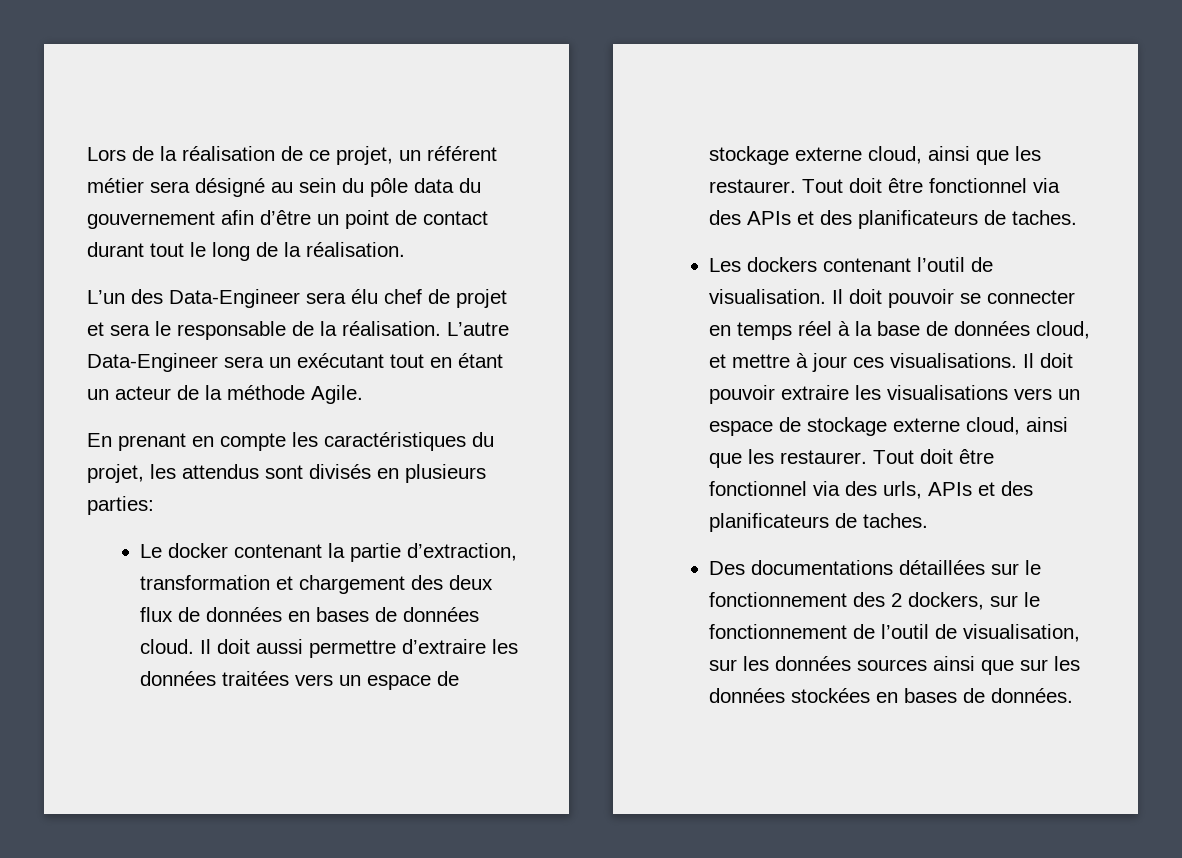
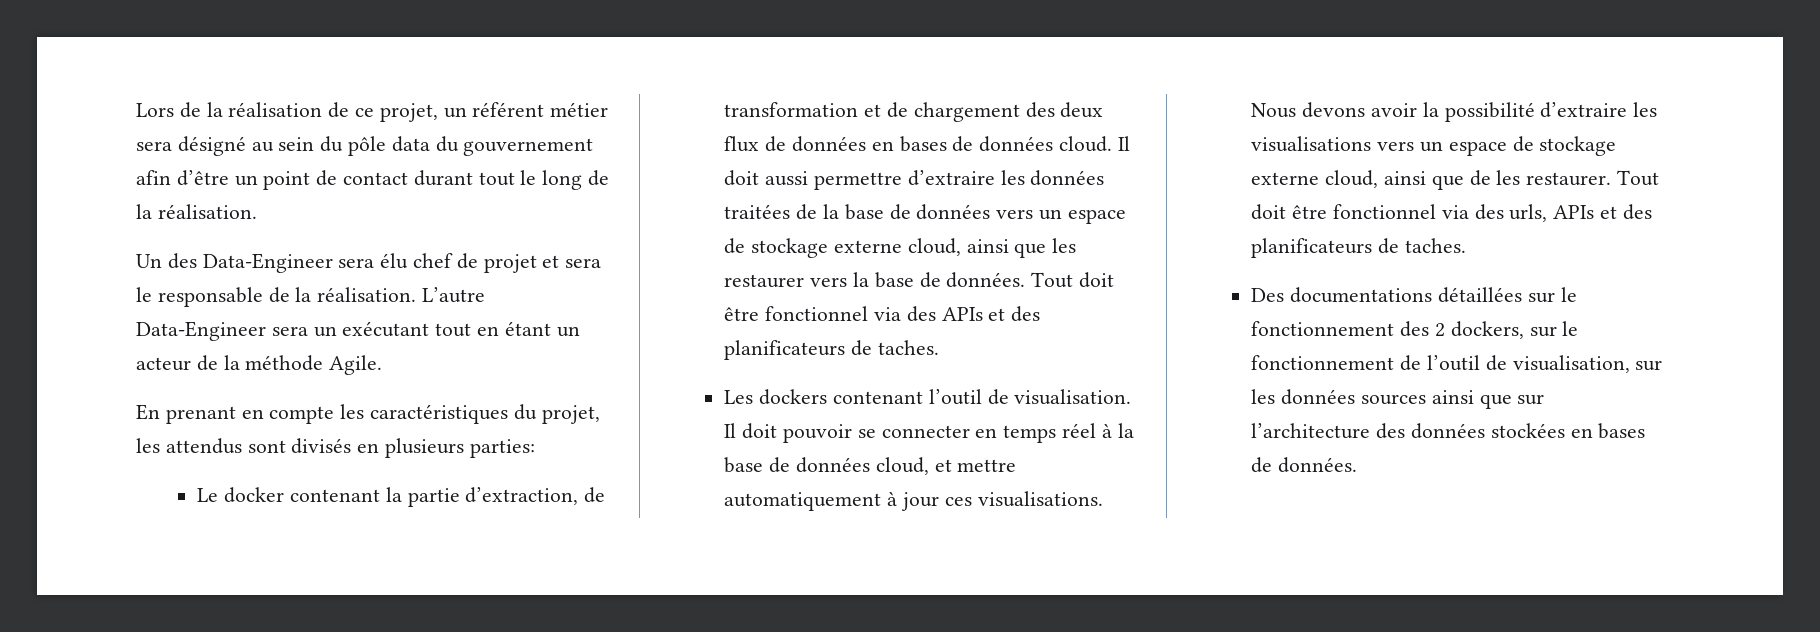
- L’un des Data-Engineer sera élu chef de projet et sera le responsable de la réalisation.
+ Un des Data-Engineer sera élu chef de projet et sera le responsable de la réalisation.
- Le docker contenant la partie d’extraction, transformation et chargement des deux flux de données en bases de données cloud.
+ Le docker contenant la partie d’extraction, de transformation et de chargement des deux flux de données en bases de données cloud.
- Il doit aussi permettre d’extraire les données traitées vers un espace de stockage externe cloud, ainsi que les restaurer.
+ Il doit aussi permettre d’extraire les données traitées de la base de données vers un espace de stockage externe cloud, ainsi que les restaurer vers la base de données.
- Il doit pouvoir se connecter en temps réel à la base de données cloud, et mettre à jour ces visualisations.
+ Il doit pouvoir se connecter en temps réel à la base de données cloud, et mettre automatiquement à jour ces visualisations.
- Il doit pouvoir extraire les visualisations vers un espace de stockage externe cloud, ainsi que les restaurer.
+ Nous devons avoir la possibilité d’extraire les visualisations vers un espace de stockage externe cloud, ainsi que de les restaurer.
- Des documentations détaillées sur le fonctionnement des 2 dockers, sur le fonctionnement de l’outil de visualisation, sur les données sources ainsi que sur les données stockées en bases de données.
+ Des documentations détaillées sur le fonctionnement des 2 dockers, sur le fonctionnement de l’outil de visualisation, sur les données sources ainsi que sur l’architecture des données stockées en bases de données.

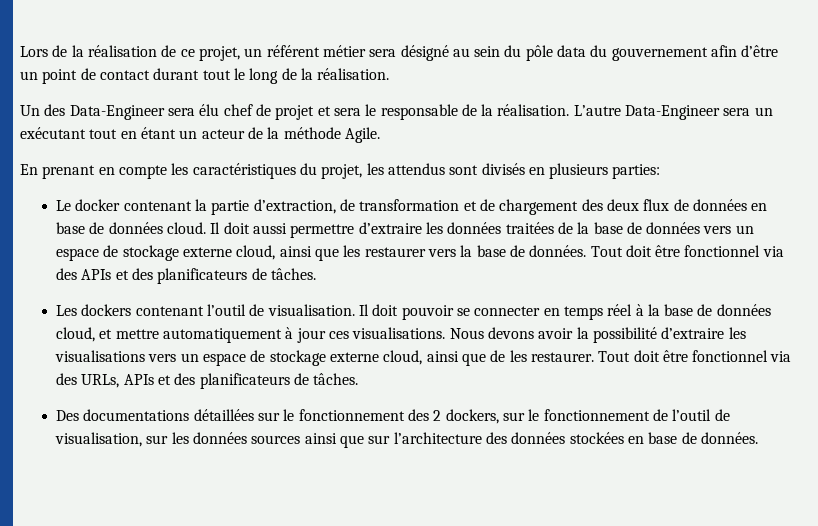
- Le docker contenant la partie d’extraction, de transformation et de chargement des deux flux de données en bases de données cloud.
+ Le docker contenant la partie d’extraction, de transformation et de chargement des deux flux de données en base de données cloud.
- Tout doit être fonctionnel via des APIs et des planificateurs de taches.
+ Tout doit être fonctionnel via des APIs et des planificateurs de tâches.
- Tout doit être fonctionnel via des urls, APIs et des planificateurs de taches.
+ Tout doit être fonctionnel via des URLs, APIs et des planificateurs de tâches.
- Des documentations détaillées sur le fonctionnement des 2 dockers, sur le fonctionnement de l’outil de visualisation, sur les données sources ainsi que sur l’architecture des données stockées en bases de données.
+ Des documentations détaillées sur le fonctionnement des 2 dockers, sur le fonctionnement de l’outil de visualisation, sur les données sources ainsi que sur l’architecture des données stockées en base de données.

